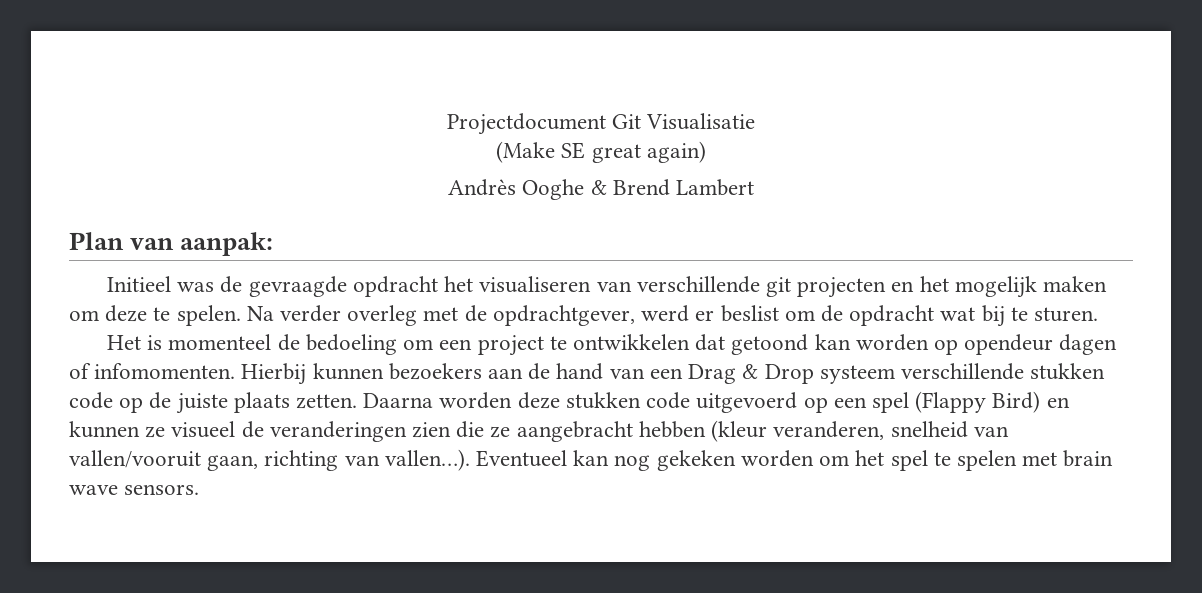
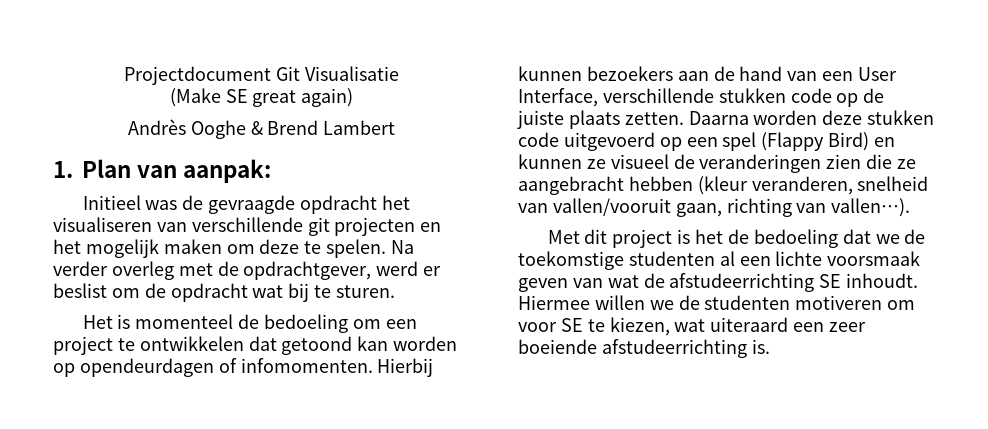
- Plan van aanpak:
+ 1. Plan van aanpak:
- Het is momenteel de bedoeling om een project te ontwikkelen dat getoond kan worden op opendeur dagen of infomomenten.
+ Het is momenteel de bedoeling om een project te ontwikkelen dat getoond kan worden op opendeurdagen of infomomenten.
- Hierbij kunnen bezoekers aan de hand van een Drag & Drop systeem verschillende stukken code op de juiste plaats zetten.
+ Hierbij kunnen bezoekers aan de hand van een User Interface, verschillende stukken code op de juiste plaats zetten.
- Daarna worden deze stukken code uitgevoerd op een spel (Flappy Bird) en kunnen ze visueel de veranderingen zien die ze aangebracht hebben (kleur veranderen, snelheid van vallen/vooruit gaan, richting van vallen…). Eventueel kan nog gekeken worden om het spel te spelen met brain wave sensors.
+ Daarna worden deze stukken code uitgevoerd op een spel (Flappy Bird) en kunnen ze visueel de veranderingen zien die ze aangebracht hebben (kleur veranderen, snelheid van vallen/vooruit gaan, richting van vallen…).
+ Met dit project is het de bedoeling dat we de toekomstige studenten al een lichte voorsmaak geven van wat de afstudeerrichting SE inhoudt. Hiermee willen we de studenten motiveren om voor SE te kiezen, wat uiteraard een zeer boeiende afstudeerrichting is.

